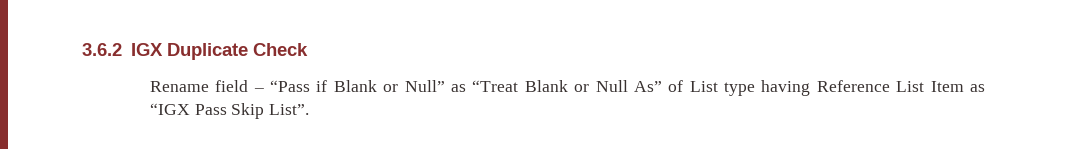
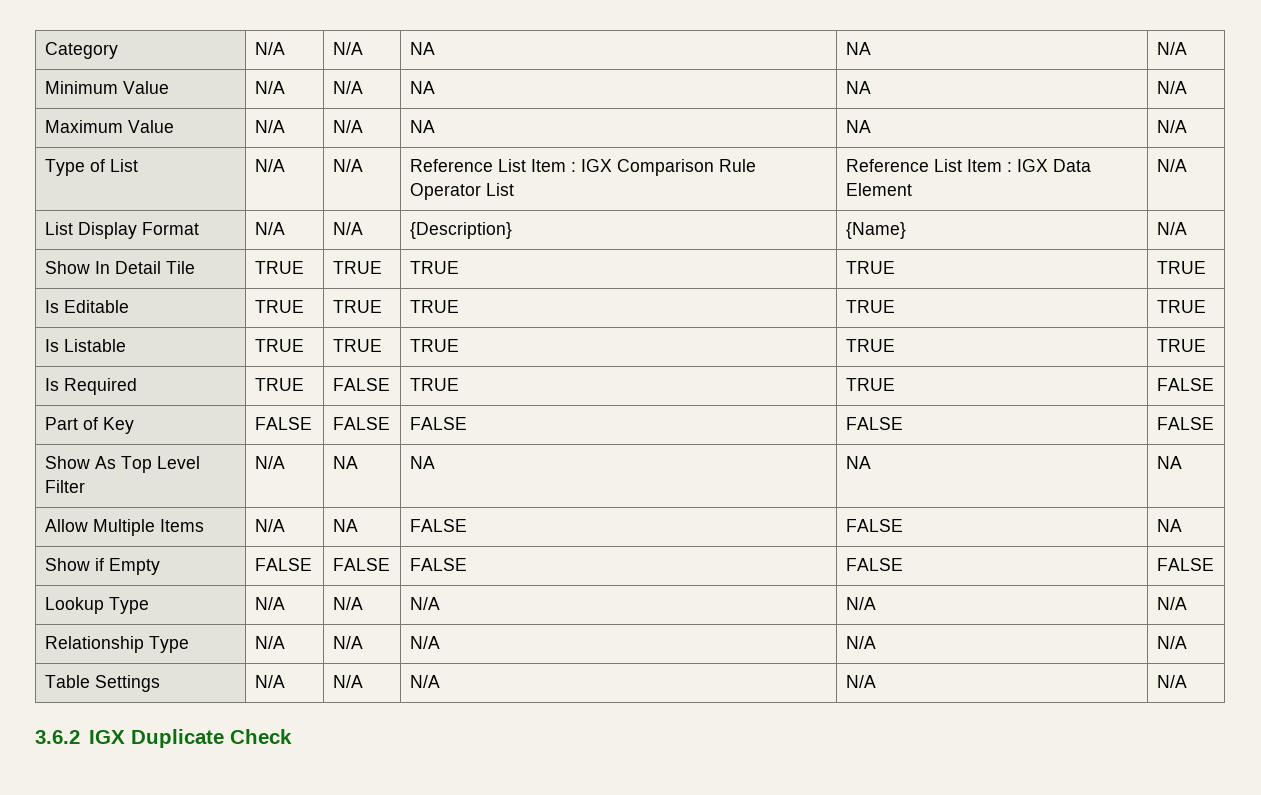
+ Category | N/A | N/A | NA | NA | N/A
+ Minimum Value | N/A | N/A | NA | NA | N/A
+ Maximum Value | N/A | N/A | NA | NA | N/A
+ Type of List | N/A | N/A | Reference List Item : IGX Comparison Rule Operator List | Reference List Item : IGX Data Element | N/A
+ List Display Format | N/A | N/A | {Description} | {Name} | N/A
+ Show In Detail Tile | TRUE | TRUE | TRUE | TRUE | TRUE
+ Is Editable | TRUE | TRUE | TRUE | TRUE | TRUE
+ Is Listable | TRUE | TRUE | TRUE | TRUE | TRUE
+ Is Required | TRUE | FALSE | TRUE | TRUE | FALSE
+ Part of Key | FALSE | FALSE | FALSE | FALSE | FALSE
+ Show As Top Level Filter | N/A | NA | NA | NA | NA
+ Allow Multiple Items | N/A | NA | FALSE | FALSE | NA
+ Show if Empty | FALSE | FALSE | FALSE | FALSE | FALSE
+ Lookup Type | N/A | N/A | N/A | N/A | N/A
+ Relationship Type | N/A | N/A | N/A | N/A | N/A
+ Table Settings | N/A | N/A | N/A | N/A | N/A
  3.6.2 IGX Duplicate Check
- Rename field – “Pass if Blank or Null” as “Treat Blank or Null As” of List type having Reference List Item as “IGX Pass Skip List”.

